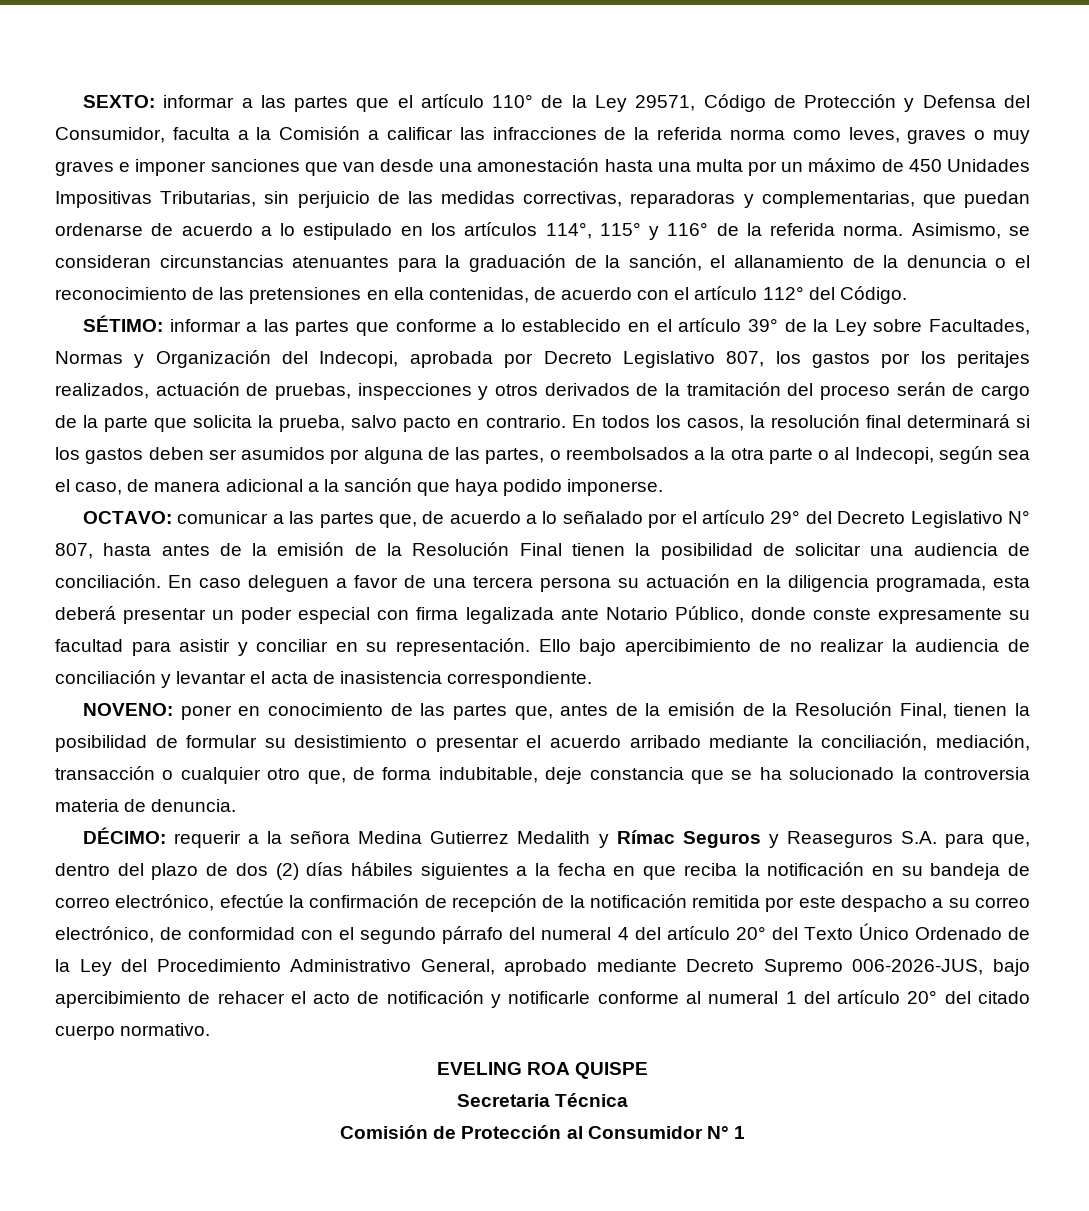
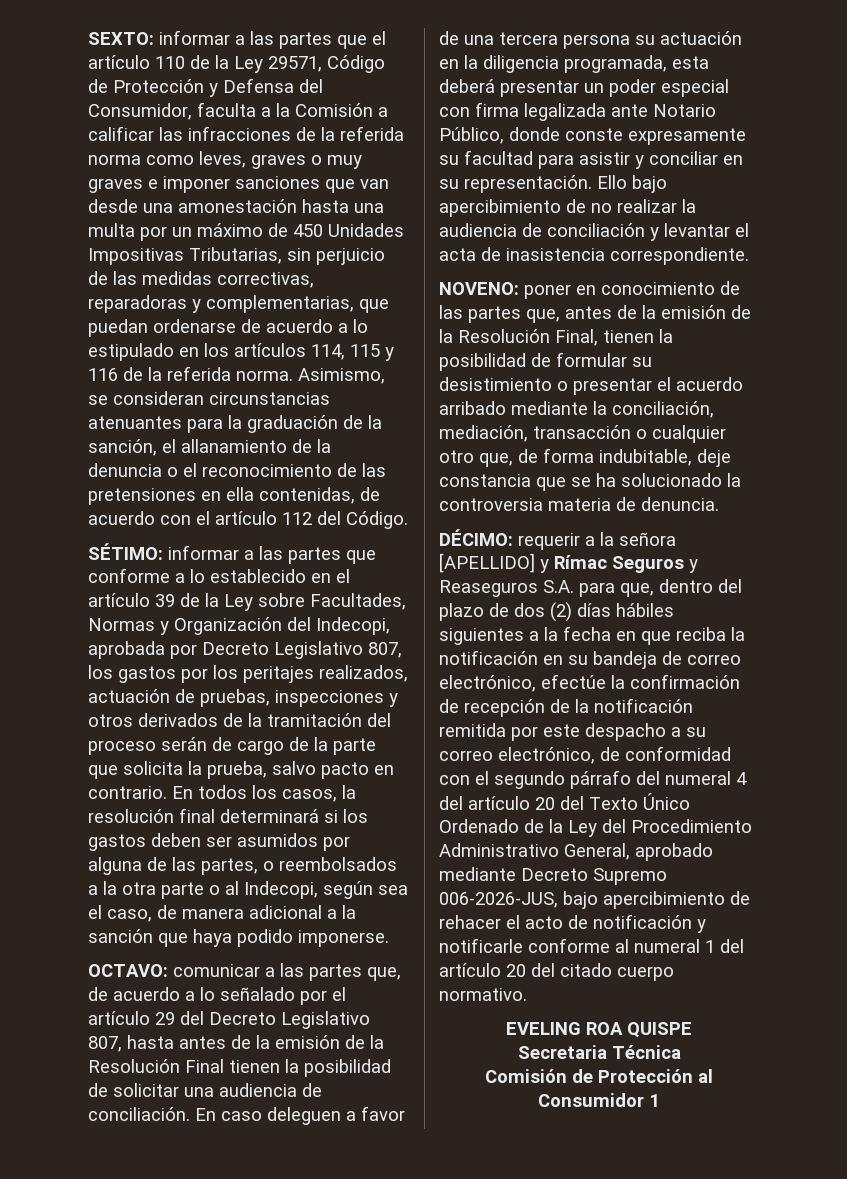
- informar a las partes que el artículo 110° de la Ley 29571, Código de Protección y Defensa del Consumidor, faculta a la Comisión a calificar las infracciones de la referida norma como leves, graves o muy graves e imponer sanciones que van desde una amonestación hasta una multa por un máximo de 450 Unidades Impositivas Tributarias, sin perjuicio de las medidas correctivas, reparadoras y complementarias, que puedan ordenarse de acuerdo a lo estipulado en los artículos 114°, 115° y 116° de la referida norma.
+ informar a las partes que el artículo 110 de la Ley 29571, Código de Protección y Defensa del Consumidor, faculta a la Comisión a calificar las infracciones de la referida norma como leves, graves o muy graves e imponer sanciones que van desde una amonestación hasta una multa por un máximo de 450 Unidades Impositivas Tributarias, sin perjuicio de las medidas correctivas, reparadoras y complementarias, que puedan ordenarse de acuerdo a lo estipulado en los artículos 114, 115 y 116 de la referida norma.
- Asimismo, se consideran circunstancias atenuantes para la graduación de la sanción, el allanamiento de la denuncia o el reconocimiento de las pretensiones en ella contenidas, de acuerdo con el artículo 112° del Código.
+ Asimismo, se consideran circunstancias atenuantes para la graduación de la sanción, el allanamiento de la denuncia o el reconocimiento de las pretensiones en ella contenidas, de acuerdo con el artículo 112 del Código.
- SÉTIMO: informar a las partes que conforme a lo establecido en el artículo 39° de la Ley sobre Facultades, Normas y Organización del Indecopi, aprobada por Decreto Legislativo 807, los gastos por los peritajes realizados, actuación de pruebas, inspecciones y otros derivados de la tramitación del proceso serán de cargo de la parte que solicita la prueba, salvo pacto en contrario.
+ SÉTIMO: informar a las partes que conforme a lo establecido en el artículo 39 de la Ley sobre Facultades, Normas y Organización del Indecopi, aprobada por Decreto Legislativo 807, los gastos por los peritajes realizados, actuación de pruebas, inspecciones y otros derivados de la tramitación del proceso serán de cargo de la parte que solicita la prueba, salvo pacto en contrario.
- OCTAVO: comunicar a las partes que, de acuerdo a lo señalado por el artículo 29° del Decreto Legislativo N° 807, hasta antes de la emisión de la Resolución Final tienen la posibilidad de solicitar una audiencia de conciliación.
+ OCTAVO: comunicar a las partes que, de acuerdo a lo señalado por el artículo 29 del Decreto Legislativo 807, hasta antes de la emisión de la Resolución Final tienen la posibilidad de solicitar una audiencia de conciliación.
- requerir a la señora Medina Gutierrez Medalith y Rímac Seguros y Reaseguros S.A. para que, dentro del plazo de dos (2) días hábiles siguientes a la fecha en que reciba la notificación en su bandeja de correo electrónico, efectúe la confirmación de recepción de la notificación remitida por este despacho a su correo electrónico, de conformidad con el segundo párrafo del numeral 4 del artículo 20° del Texto Único Ordenado de la Ley del Procedimiento Administrativo General, aprobado mediante Decreto Supremo 006-2026-JUS, bajo apercibimiento de rehacer el acto de notificación y notificarle conforme al numeral 1 del artículo 20° del citado cuerpo normativo.
+ requerir a la señora [APELLIDO] y Rímac Seguros y Reaseguros S.A. para que, dentro del plazo de dos (2) días hábiles siguientes a la fecha en que reciba la notificación en su bandeja de correo electrónico, efectúe la confirmación de recepción de la notificación remitida por este despacho a su correo electrónico, de conformidad con el segundo párrafo del numeral 4 del artículo 20 del Texto Único Ordenado de la Ley del Procedimiento Administrativo General, aprobado mediante Decreto Supremo 006-2026-JUS, bajo apercibimiento de rehacer el acto de notificación y notificarle conforme al numeral 1 del artículo 20 del citado cuerpo normativo.
- Comisión de Protección al Consumidor N° 1
+ Comisión de Protección al Consumidor 1

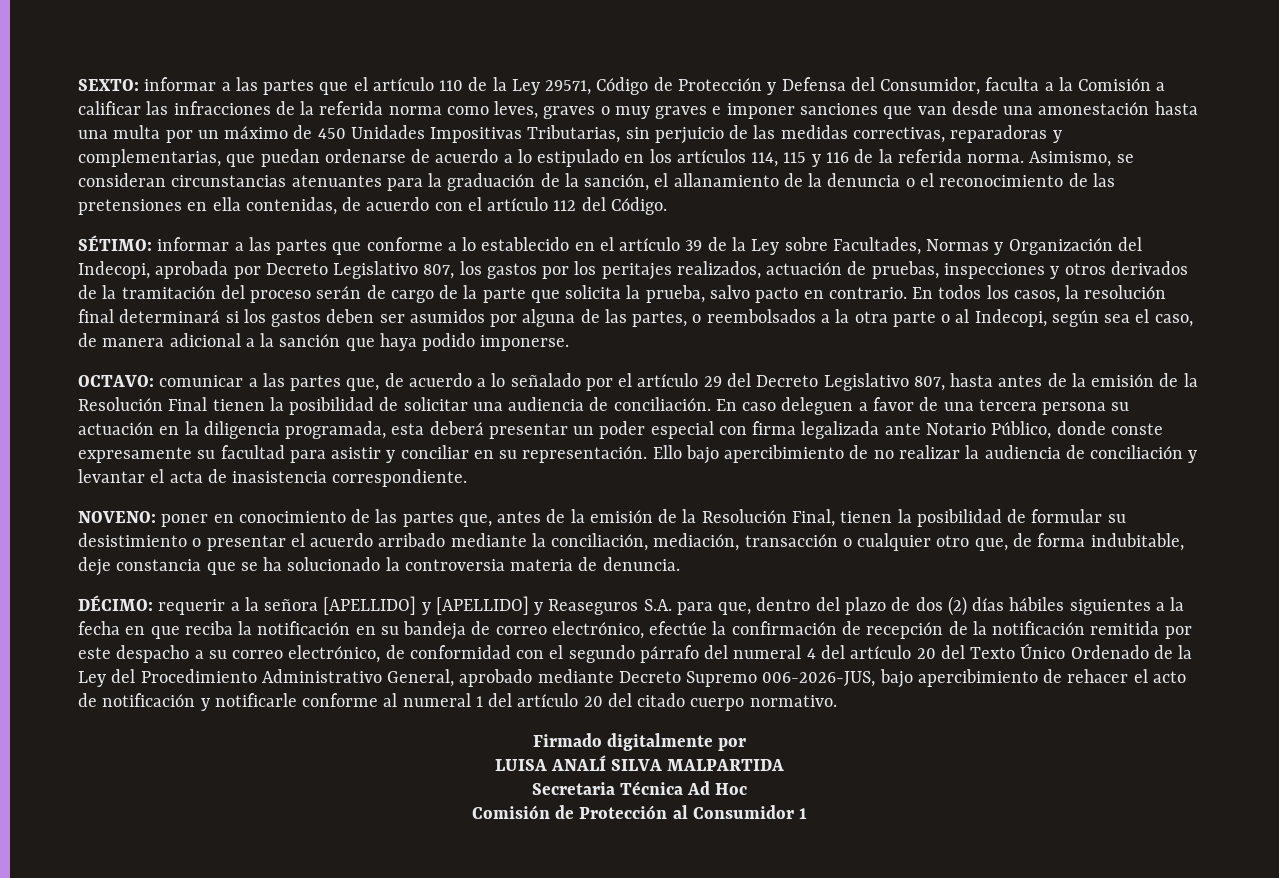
- requerir a la señora [APELLIDO] y Rímac Seguros y Reaseguros S.A. para que, dentro del plazo de dos (2) días hábiles siguientes a la fecha en que reciba la notificación en su bandeja de correo electrónico, efectúe la confirmación de recepción de la notificación remitida por este despacho a su correo electrónico, de conformidad con el segundo párrafo del numeral 4 del artículo 20 del Texto Único Ordenado de la Ley del Procedimiento Administrativo General, aprobado mediante Decreto Supremo 006-2026-JUS, bajo apercibimiento de rehacer el acto de notificación y notificarle conforme al numeral 1 del artículo 20 del citado cuerpo normativo.
+ requerir a la señora [APELLIDO] y [APELLIDO] y Reaseguros S.A. para que, dentro del plazo de dos (2) días hábiles siguientes a la fecha en que reciba la notificación en su bandeja de correo electrónico, efectúe la confirmación de recepción de la notificación remitida por este despacho a su correo electrónico, de conformidad con el segundo párrafo del numeral 4 del artículo 20 del Texto Único Ordenado de la Ley del Procedimiento Administrativo General, aprobado mediante Decreto Supremo 006-2026-JUS, bajo apercibimiento de rehacer el acto de notificación y notificarle conforme al numeral 1 del artículo 20 del citado cuerpo normativo.
- EVELING ROA QUISPE
+ Firmado digitalmente por
+ LUISA ANALÍ SILVA MALPARTIDA
- Secretaria Técnica
+ Secretaria Técnica Ad Hoc

